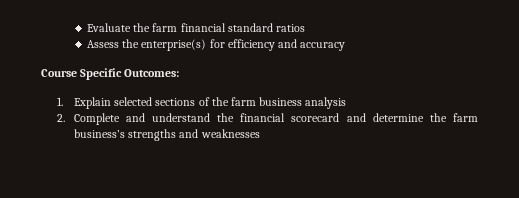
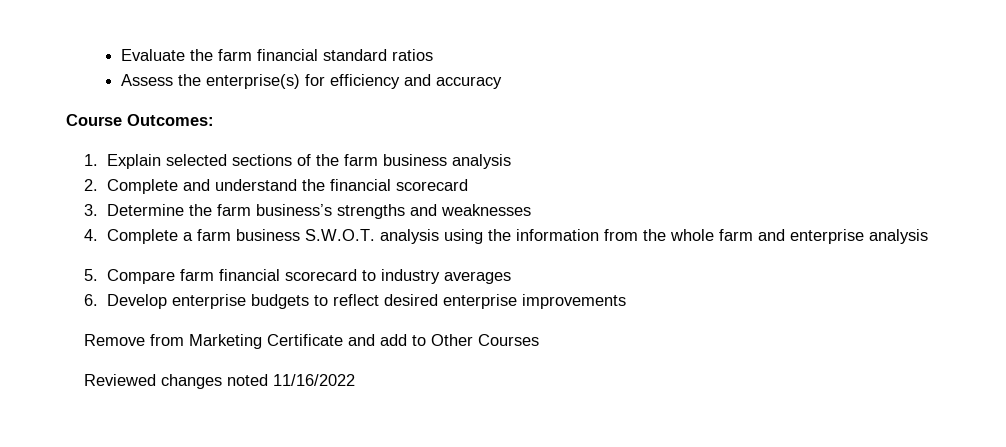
- Course Specific Outcomes:
+ Course Outcomes:
- 2. Complete and understand the financial scorecard and determine the farm business’s strengths and weaknesses
+ 2. Complete and understand the financial scorecard
+ 3. Determine the farm business’s strengths and weaknesses
+ 4. Complete a farm business S.W.O.T. analysis using the information from the whole farm and enterprise analysis
+ 5. Compare farm financial scorecard to industry averages
+ 6. Develop enterprise budgets to reflect desired enterprise improvements
+ Remove from Marketing Certificate and add to Other Courses
+ Reviewed changes noted 11/16/2022

